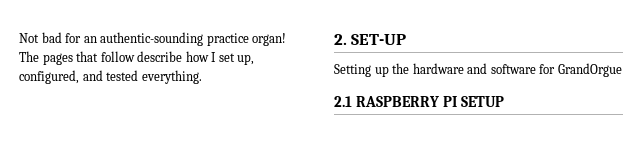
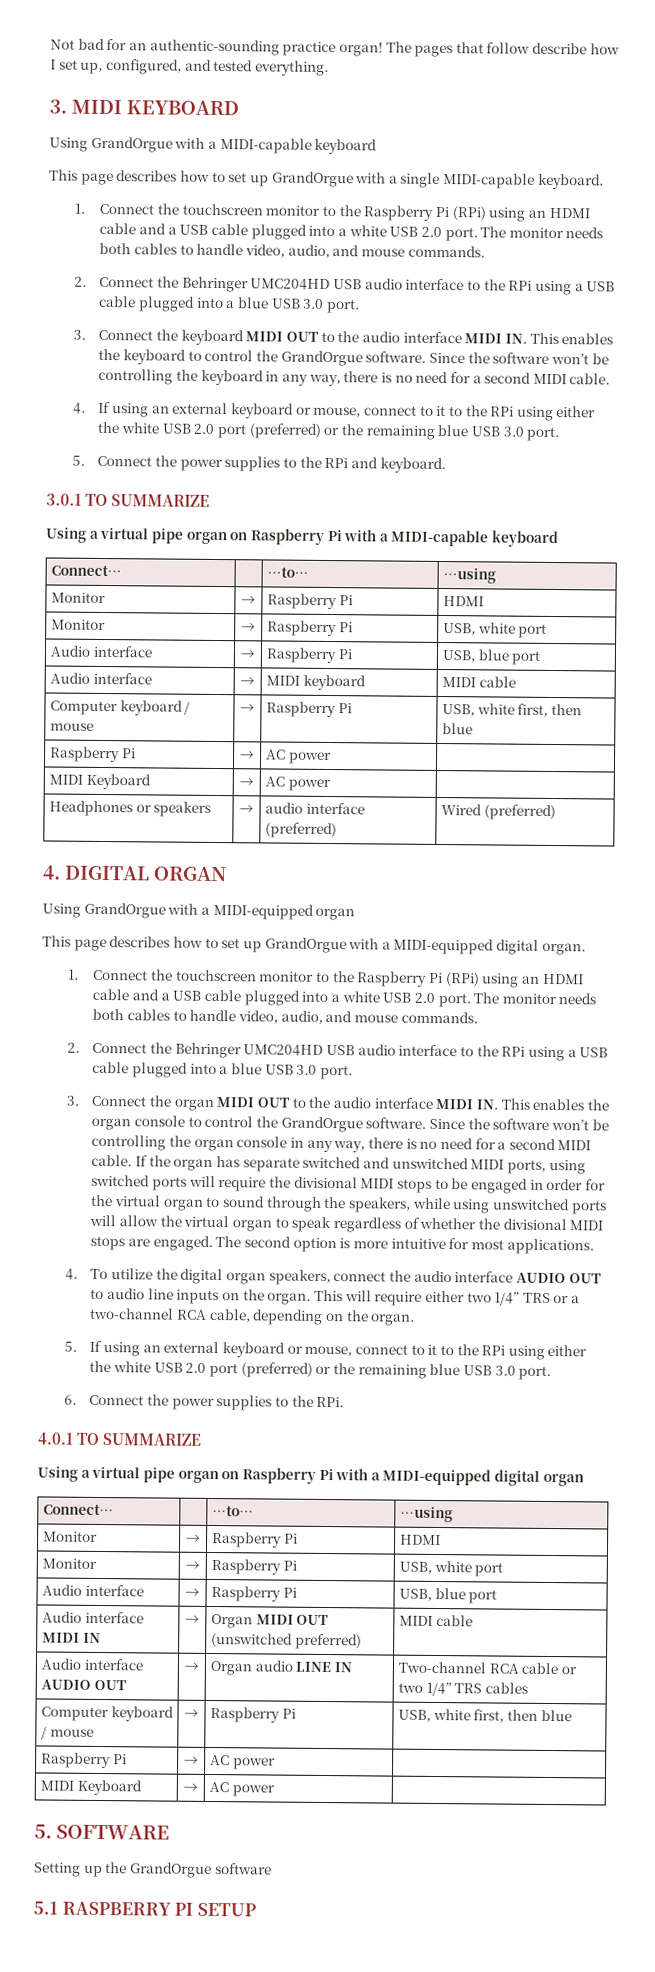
- 2. SET-UP
+ 3. MIDI KEYBOARD
+ Using GrandOrgue with a MIDI-capable keyboard
+ This page describes how to set up GrandOrgue with a single MIDI-capable keyboard.
+ 1. Connect the touchscreen monitor to the Raspberry Pi (RPi) using an HDMI cable and a USB cable plugged into a white USB 2.0 port. The monitor needs both cables to handle video, audio, and mouse commands.
+ 2. Connect the Behringer UMC204HD USB audio interface to the RPi using a USB cable plugged into a blue USB 3.0 port.
+ 3. Connect the keyboard MIDI OUT to the audio interface MIDI IN. This enables the keyboard to control the GrandOrgue software. Since the software won’t be controlling the keyboard in any way, there is no need for a second MIDI cable.
+ 4. If using an external keyboard or mouse, connect to it to the RPi using either the white USB 2.0 port (preferred) or the remaining blue USB 3.0 port.
+ 5. Connect the power supplies to the RPi and keyboard.
+ 3.0.1 TO SUMMARIZE
+ Using a virtual pipe organ on Raspberry Pi with a MIDI-capable keyboard
+ Connect… | | …to… | …using
+ Monitor | → | Raspberry Pi | HDMI
+ Monitor | → | Raspberry Pi | USB, white port
+ Audio interface | → | Raspberry Pi | USB, blue port
+ Audio interface | → | MIDI keyboard | MIDI cable
+ Computer keyboard / mouse | → | Raspberry Pi | USB, white first, then blue
+ Raspberry Pi | → | AC power |
+ MIDI Keyboard | → | AC power |
+ Headphones or speakers | → | audio interface (preferred) | Wired (preferred)
+ 4. DIGITAL ORGAN
+ Using GrandOrgue with a MIDI-equipped organ
+ This page describes how to set up GrandOrgue with a MIDI-equipped digital organ.
+ 1. Connect the touchscreen monitor to the Raspberry Pi (RPi) using an HDMI cable and a USB cable plugged into a white USB 2.0 port. The monitor needs both cables to handle video, audio, and mouse commands.
+ 2. Connect the Behringer UMC204HD USB audio interface to the RPi using a USB cable plugged into a blue USB 3.0 port.
+ 3. Connect the organ MIDI OUT to the audio interface MIDI IN. This enables the organ console to control the GrandOrgue software. Since the software won’t be controlling the organ console in any way, there is no need for a second MIDI cable. If the organ has separate switched and unswitched MIDI ports, using switched ports will require the divisional MIDI stops to be engaged in order for the virtual organ to sound through the speakers, while using unswitched ports will allow the virtual organ to speak regardless of whether the divisional MIDI stops are engaged. The second option is more intuitive for most applications.
+ 4. To utilize the digital organ speakers, connect the audio interface AUDIO OUT to audio line inputs on the organ. This will require either two 1/4” TRS or a two-channel RCA cable, depending on the organ.
+ 5. If using an external keyboard or mouse, connect to it to the RPi using either the white USB 2.0 port (preferred) or the remaining blue USB 3.0 port.
+ 6. Connect the power supplies to the RPi.
+ 4.0.1 TO SUMMARIZE
+ Using a virtual pipe organ on Raspberry Pi with a MIDI-equipped digital organ
+ Connect… | | …to… | …using
+ Monitor | → | Raspberry Pi | HDMI
+ Monitor | → | Raspberry Pi | USB, white port
+ Audio interface | → | Raspberry Pi | USB, blue port
+ Audio interface MIDI IN | → | Organ MIDI OUT (unswitched preferred) | MIDI cable
+ Audio interface AUDIO OUT | → | Organ audio LINE IN | Two-channel RCA cable or two 1/4” TRS cables
+ Computer keyboard / mouse | → | Raspberry Pi | USB, white first, then blue
+ Raspberry Pi | → | AC power |
+ MIDI Keyboard | → | AC power |
+ 5. SOFTWARE
- Setting up the hardware and software for GrandOrgue
- 2.1 RASPBERRY PI SETUP
+ Setting up the GrandOrgue software
+ 5.1 RASPBERRY PI SETUP

